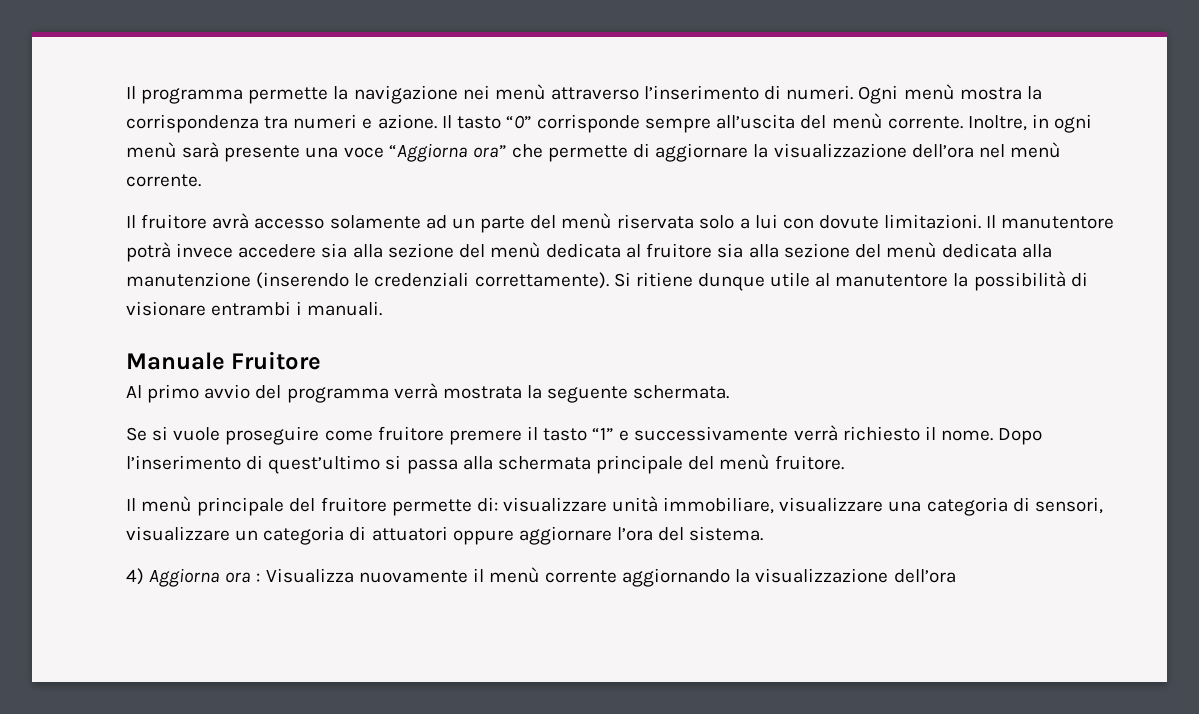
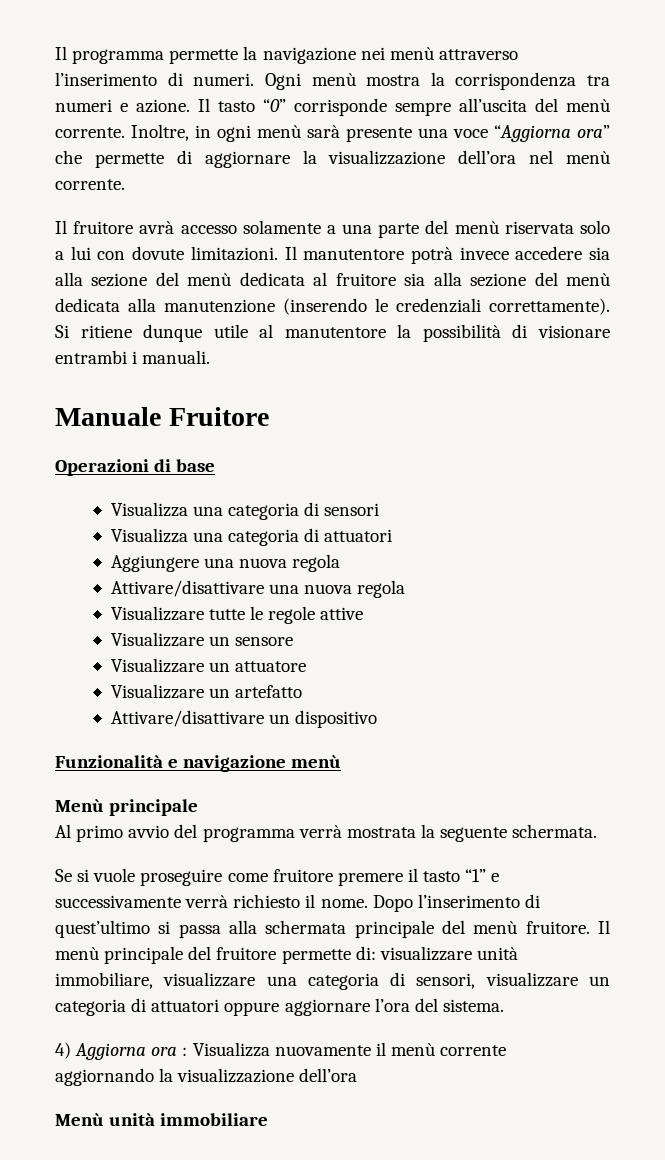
- Il fruitore avrà accesso solamente ad un parte del menù riservata solo a lui con dovute limitazioni.
+ Il fruitore avrà accesso solamente a una parte del menù riservata solo a lui con dovute limitazioni.
+ Operazioni di base
+ Visualizza una categoria di sensori
+ Visualizza una categoria di attuatori
+ Aggiungere una nuova regola
+ Attivare/disattivare una nuova regola
+ Visualizzare tutte le regole attive
+ Visualizzare un sensore
+ Visualizzare un attuatore
+ Visualizzare un artefatto
+ Attivare/disattivare un dispositivo
+ Funzionalità e navigazione menù
+ Menù principale
- Dopo l’inserimento di quest’ultimo si passa alla schermata principale del menù fruitore.
- Il menù principale del fruitore permette di: visualizzare unità immobiliare, visualizzare una categoria di sensori, visualizzare un categoria di attuatori oppure aggiornare l’ora del sistema.
+ Dopo l’inserimento di quest’ultimo si passa alla schermata principale del menù fruitore. Il menù principale del fruitore permette di: visualizzare unità immobiliare, visualizzare una categoria di sensori, visualizzare un categoria di attuatori oppure aggiornare l’ora del sistema.
+ Menù unità immobiliare

